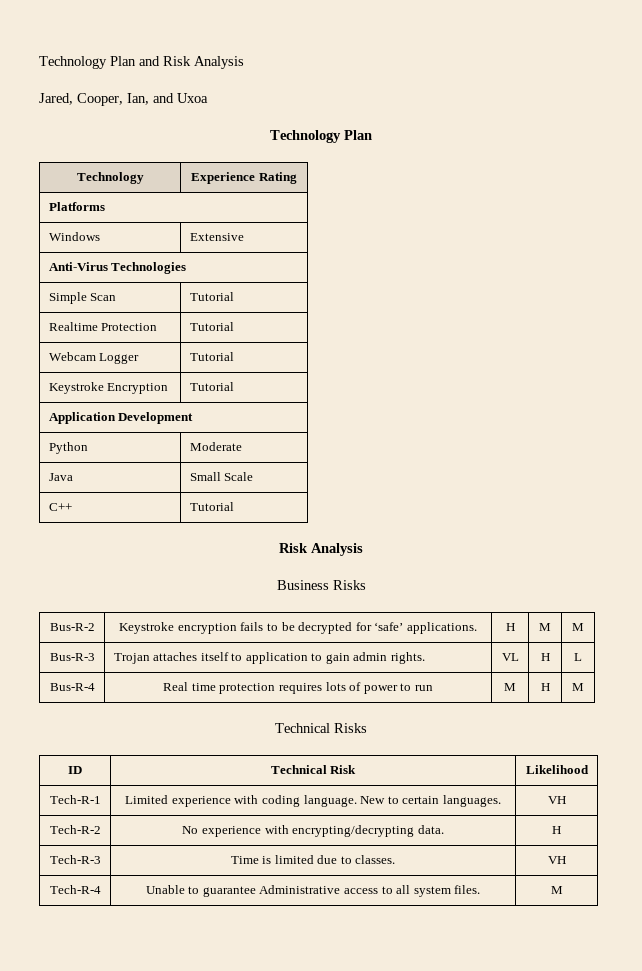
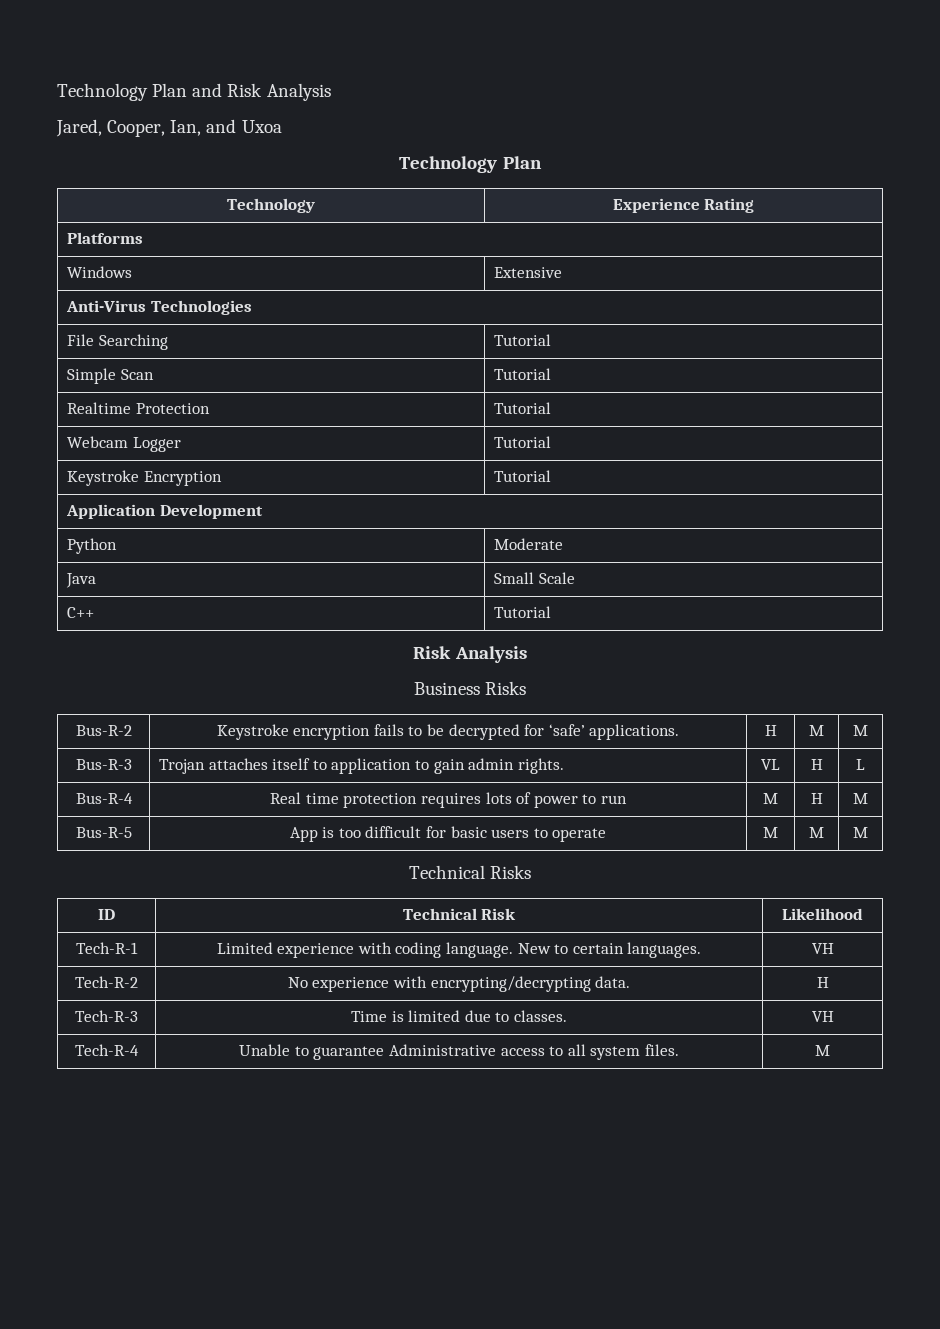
+ File Searching | Tutorial
+ Bus-R-5 | App is too difficult for basic users to operate | M | M | M

